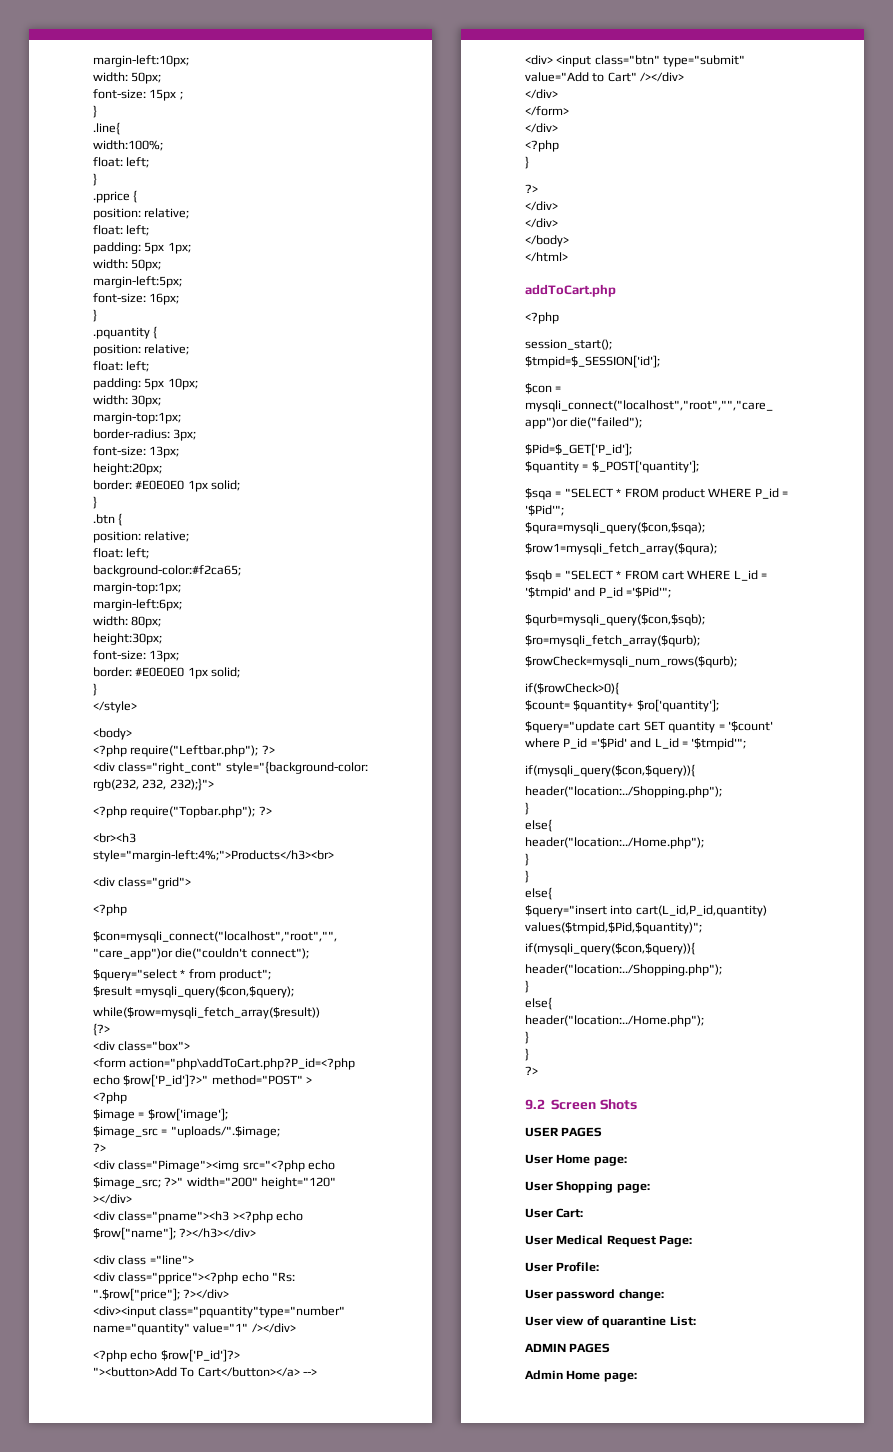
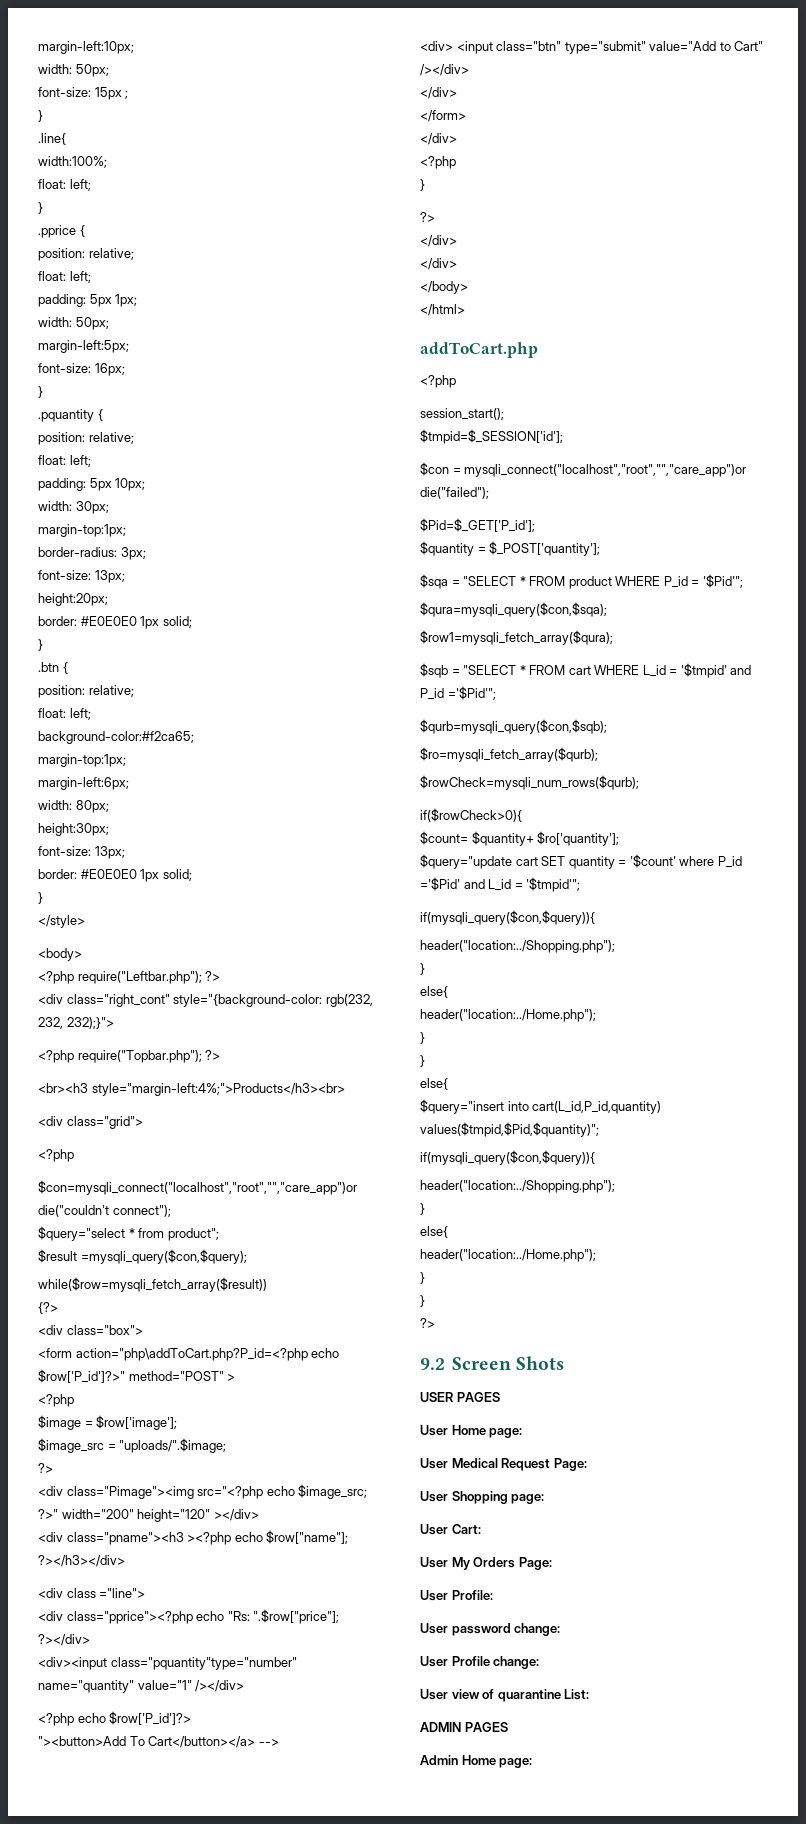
+ User Medical Request Page:
- User Medical Request Page:
+ User My Orders Page:
+ User Profile change:

